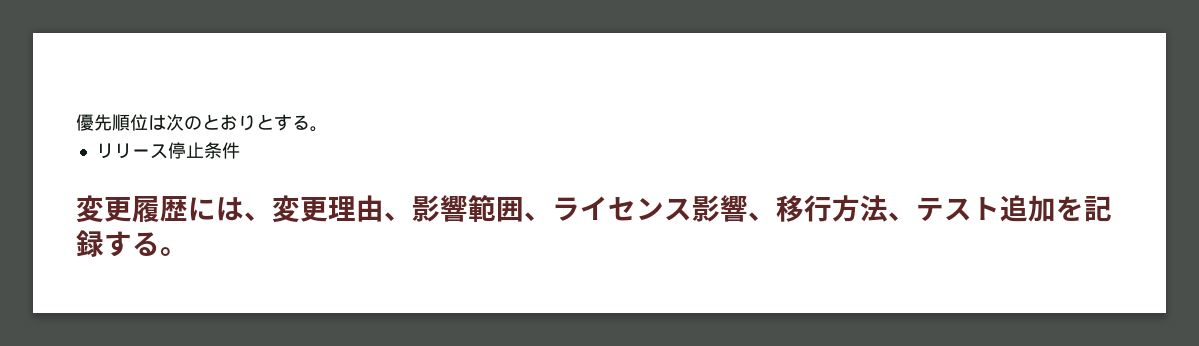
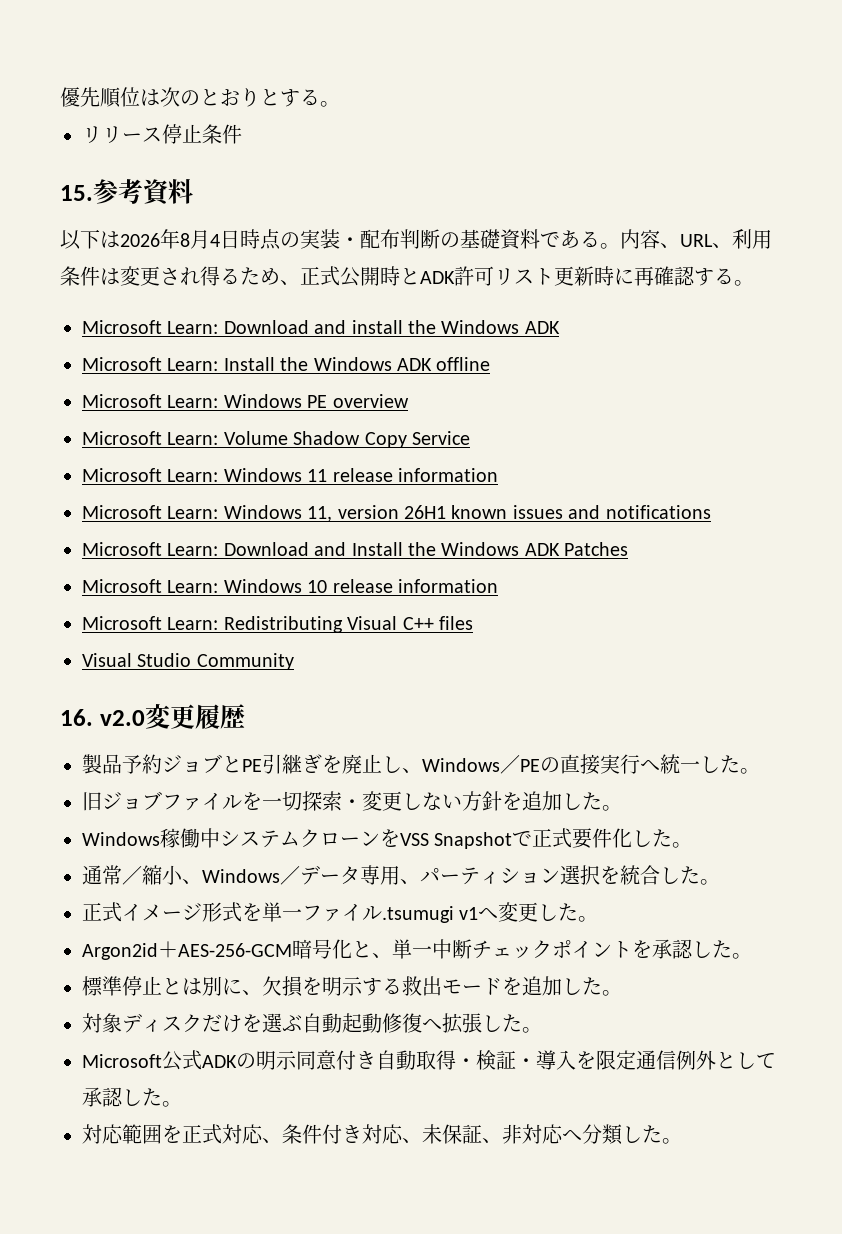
- 変更履歴には、変更理由、影響範囲、ライセンス影響、移行方法、テスト追加を記録する。
+ 15.参考資料
+ 以下は2026年8月4日時点の実装・配布判断の基礎資料である。内容、URL、利用条件は変更され得るため、正式公開時とADK許可リスト更新時に再確認する。
+ Microsoft Learn: Download and install the Windows ADK
+ Microsoft Learn: Install the Windows ADK offline
+ Microsoft Learn: Windows PE overview
+ Microsoft Learn: Volume Shadow Copy Service
+ Microsoft Learn: Windows 11 release information
+ Microsoft Learn: Windows 11, version 26H1 known issues and notifications
+ Microsoft Learn: Download and Install the Windows ADK Patches
+ Microsoft Learn: Windows 10 release information
+ Microsoft Learn: Redistributing Visual C++ files
+ Visual Studio Community
+ 16. v2.0変更履歴
+ 製品予約ジョブとPE引継ぎを廃止し、Windows／PEの直接実行へ統一した。
+ 旧ジョブファイルを一切探索・変更しない方針を追加した。
+ Windows稼働中システムクローンをVSS Snapshotで正式要件化した。
+ 通常／縮小、Windows／データ専用、パーティション選択を統合した。
+ 正式イメージ形式を単一ファイル.tsumugi v1へ変更した。
+ Argon2id＋AES-256-GCM暗号化と、単一中断チェックポイントを承認した。
+ 標準停止とは別に、欠損を明示する救出モードを追加した。
+ 対象ディスクだけを選ぶ自動起動修復へ拡張した。
+ Microsoft公式ADKの明示同意付き自動取得・検証・導入を限定通信例外として承認した。
+ 対応範囲を正式対応、条件付き対応、未保証、非対応へ分類した。

